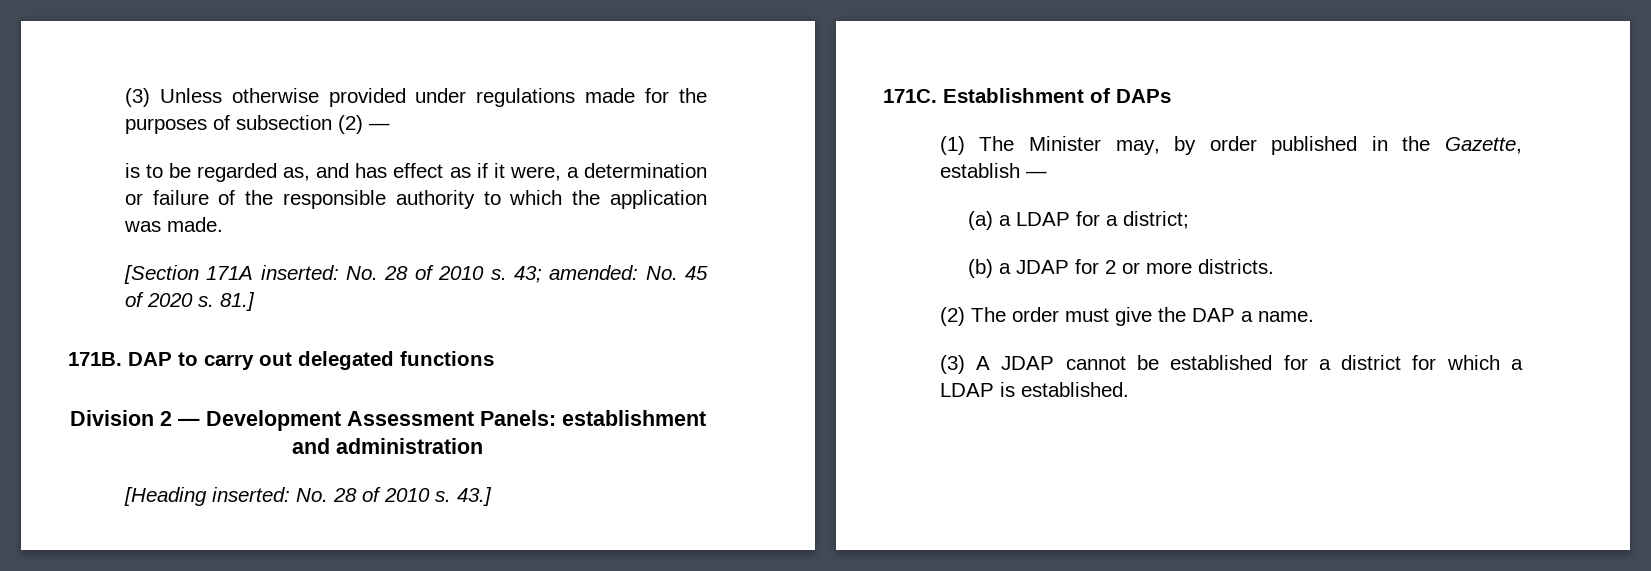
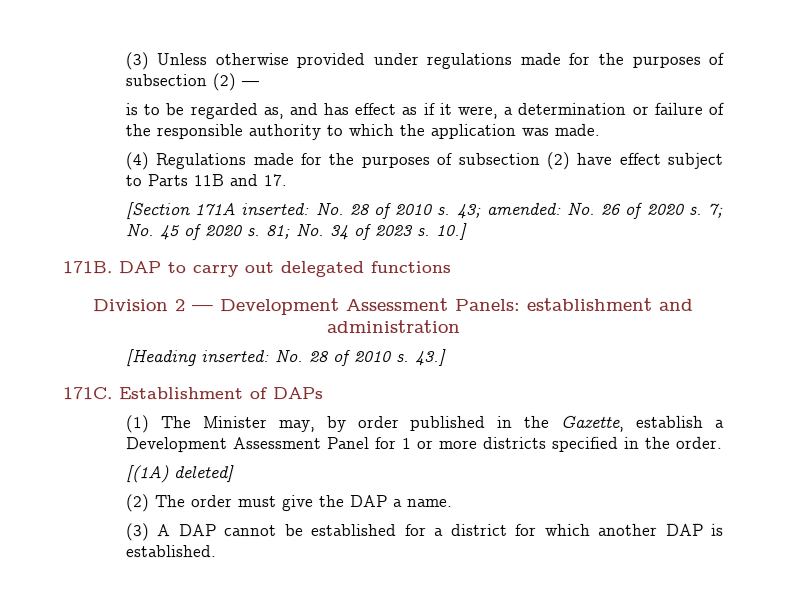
+ (4) Regulations made for the purposes of subsection (2) have effect subject to Parts 11B and 17.
- 43; amended: No. 45 of 2020 s. 81.]
+ 43; amended: No. 26 of 2020 s. 7; No. 45 of 2020 s. 81; No. 34 of 2023 s. 10.]
- (1) The Minister may, by order published in the Gazette, establish —
- (a) a LDAP for a district;
- (b) a JDAP for 2 or more districts.
+ (1) The Minister may, by order published in the Gazette, establish a Development Assessment Panel for 1 or more districts specified in the order.
+ [(1A) deleted]
- (3) A JDAP cannot be established for a district for which a LDAP is established.
+ (3) A DAP cannot be established for a district for which another DAP is established.

